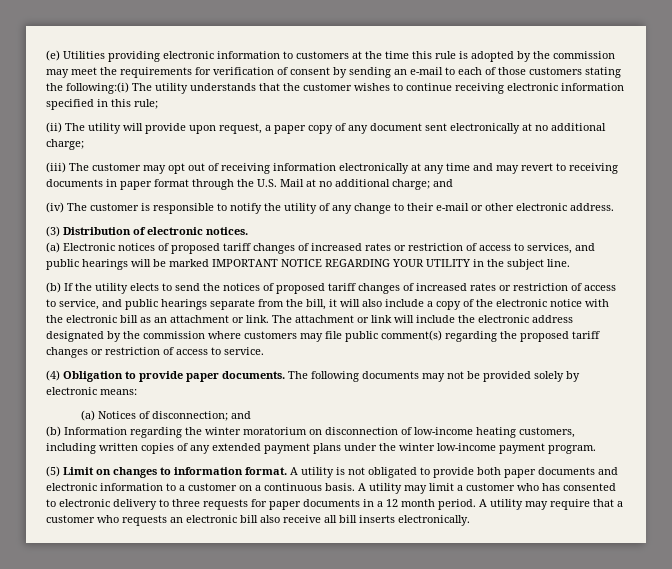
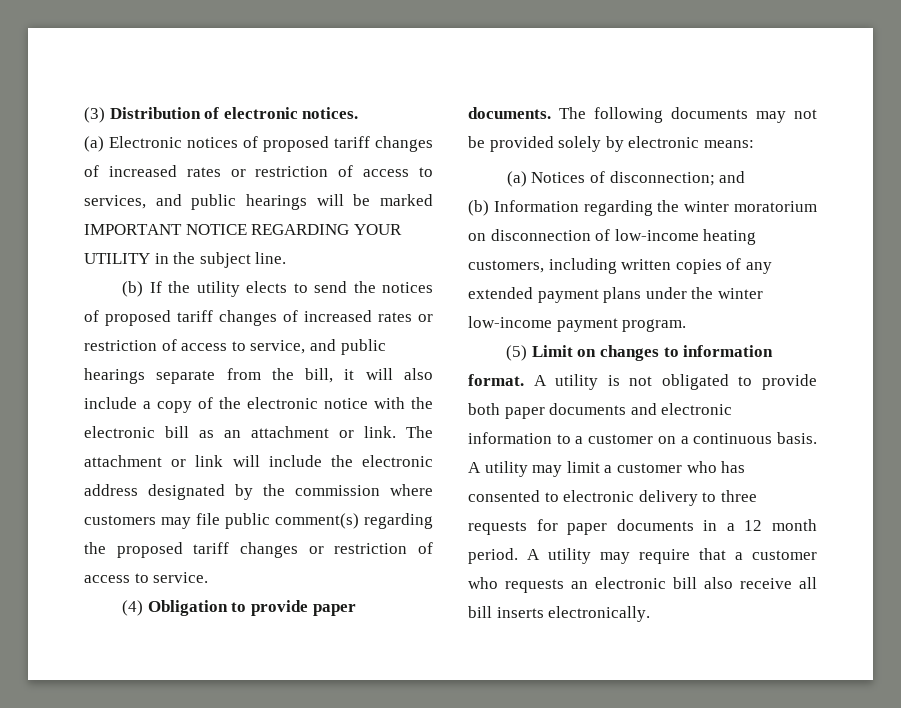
- (e) Utilities providing electronic information to customers at the time this rule is adopted by the commission may meet the requirements for verification of consent by sending an e-mail to each of those customers stating the following:(i) The utility understands that the customer wishes to continue receiving electronic information specified in this rule;
- (ii) The utility will provide upon request, a paper copy of any document sent electronically at no additional charge;
- (iii) The customer may opt out of receiving information electronically at any time and may revert to receiving documents in paper format through the U.S. Mail at no additional charge; and
- (iv) The customer is responsible to notify the utility of any change to their e-mail or other electronic address.

